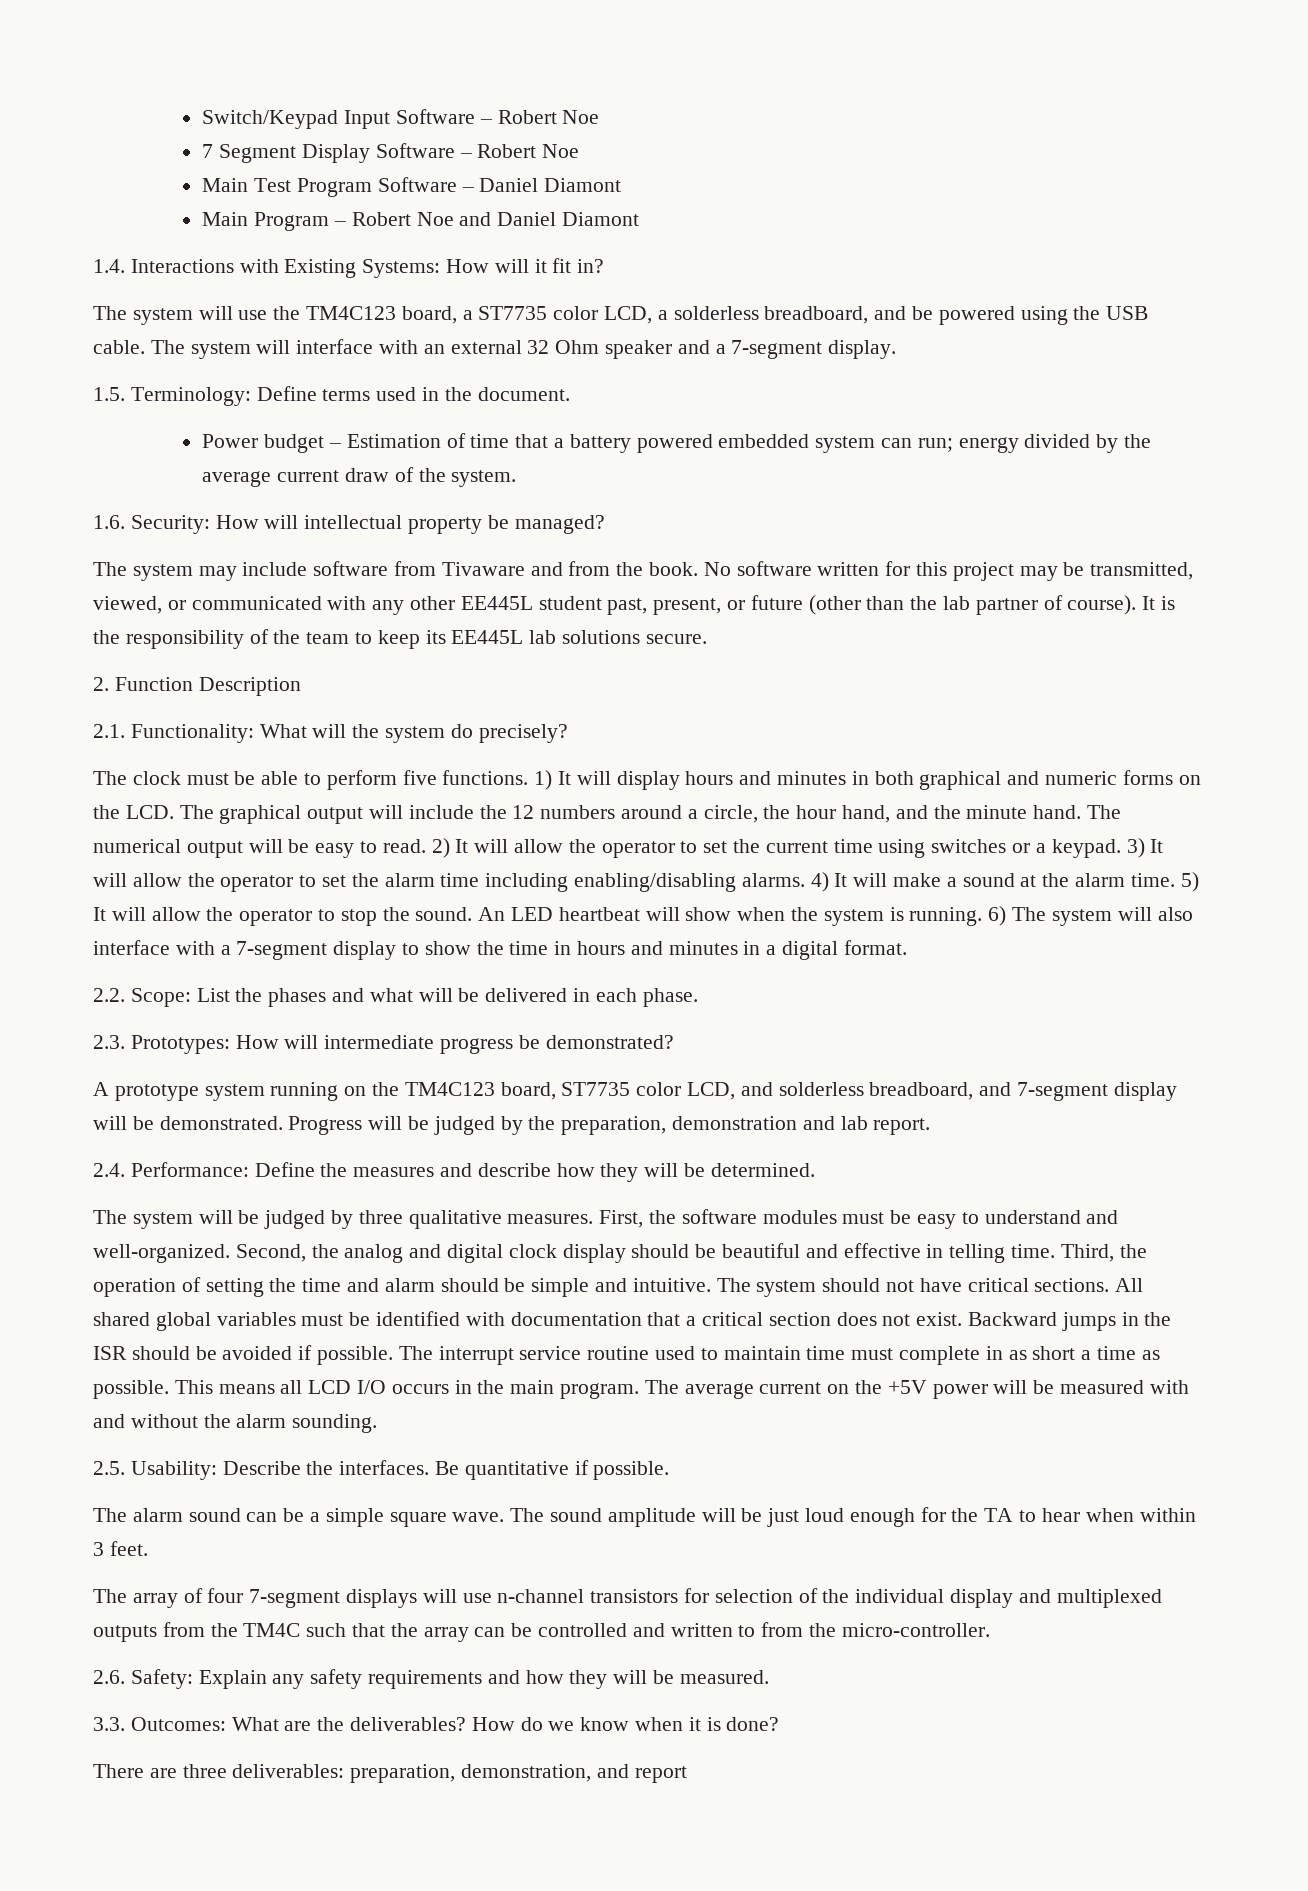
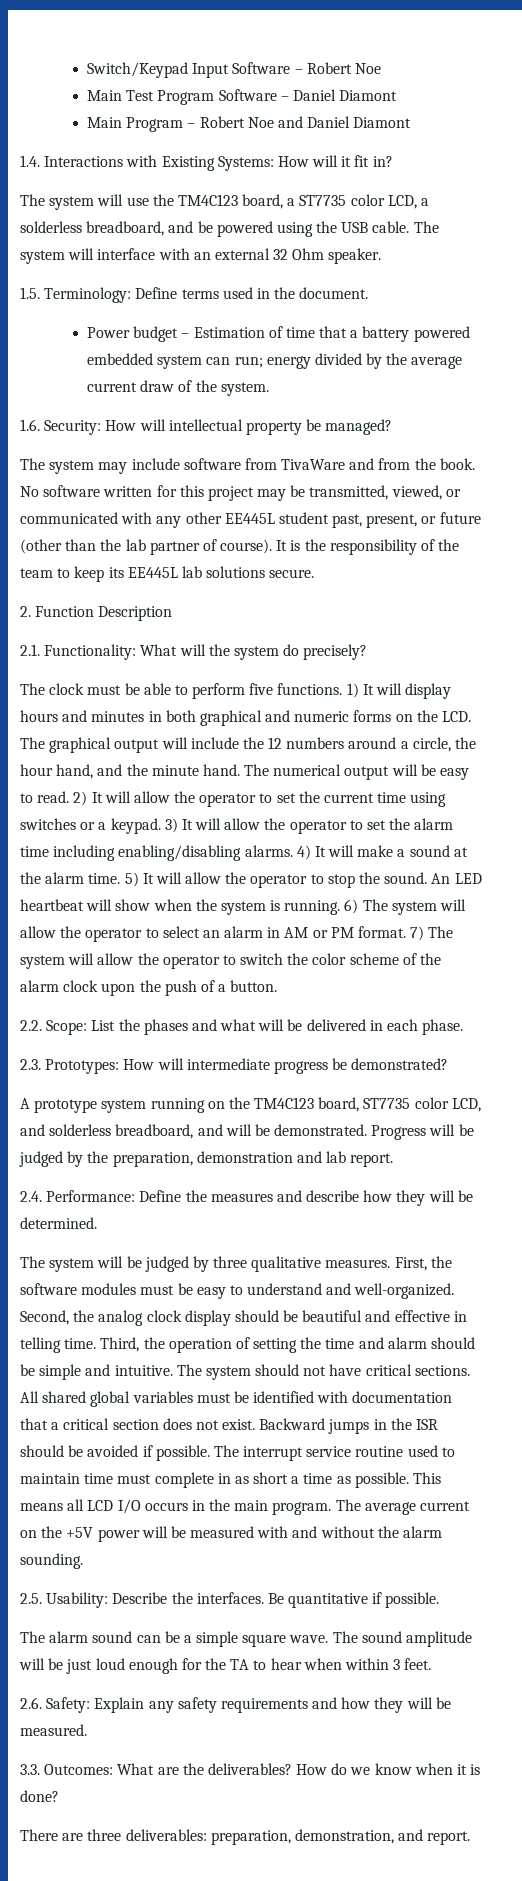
- 7 Segment Display Software – Robert Noe
- The system will interface with an external 32 Ohm speaker and a 7-segment display.
+ The system will interface with an external 32 Ohm speaker.
- The system may include software from Tivaware and from the book.
+ The system may include software from TivaWare and from the book.
- 6) The system will also interface with a 7-segment display to show the time in hours and minutes in a digital format.
+ 6) The system will allow the operator to select an alarm in AM or PM format. 7) The system will allow the operator to switch the color scheme of the alarm clock upon the push of a button.
- A prototype system running on the TM4C123 board, ST7735 color LCD, and solderless breadboard, and 7-segment display will be demonstrated.
+ A prototype system running on the TM4C123 board, ST7735 color LCD, and solderless breadboard, and will be demonstrated.
- Second, the analog and digital clock display should be beautiful and effective in telling time.
+ Second, the analog clock display should be beautiful and effective in telling time.
- The array of four 7-segment displays will use n-channel transistors for selection of the individual display and multiplexed outputs from the TM4C such that the array can be controlled and written to from the micro-controller.
- There are three deliverables: preparation, demonstration, and report
+ There are three deliverables: preparation, demonstration, and report.

